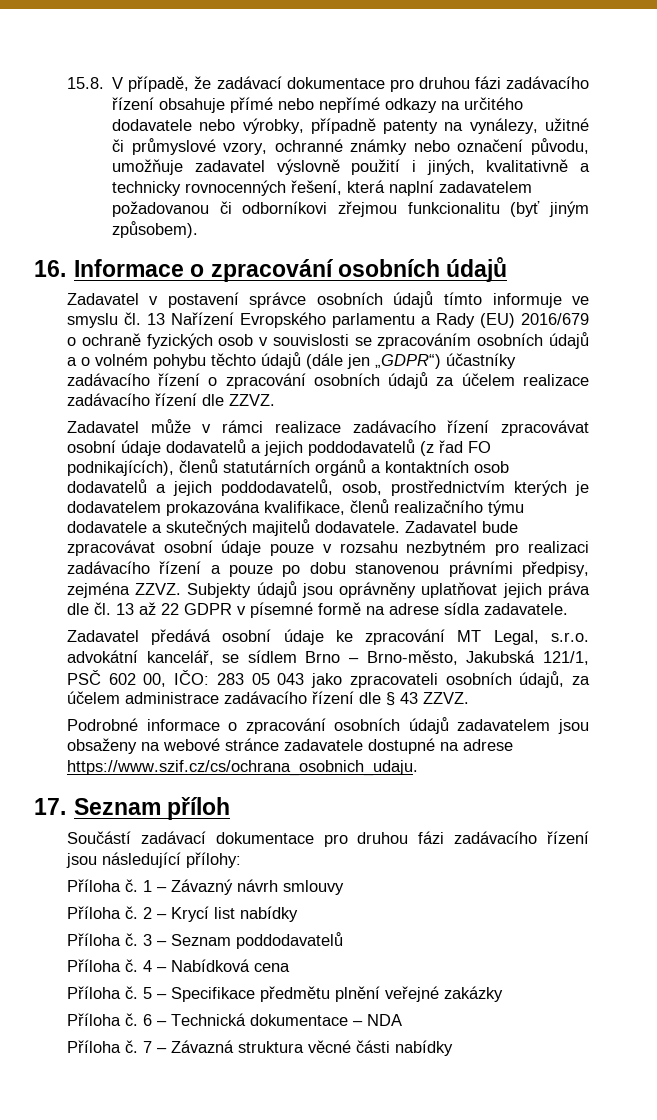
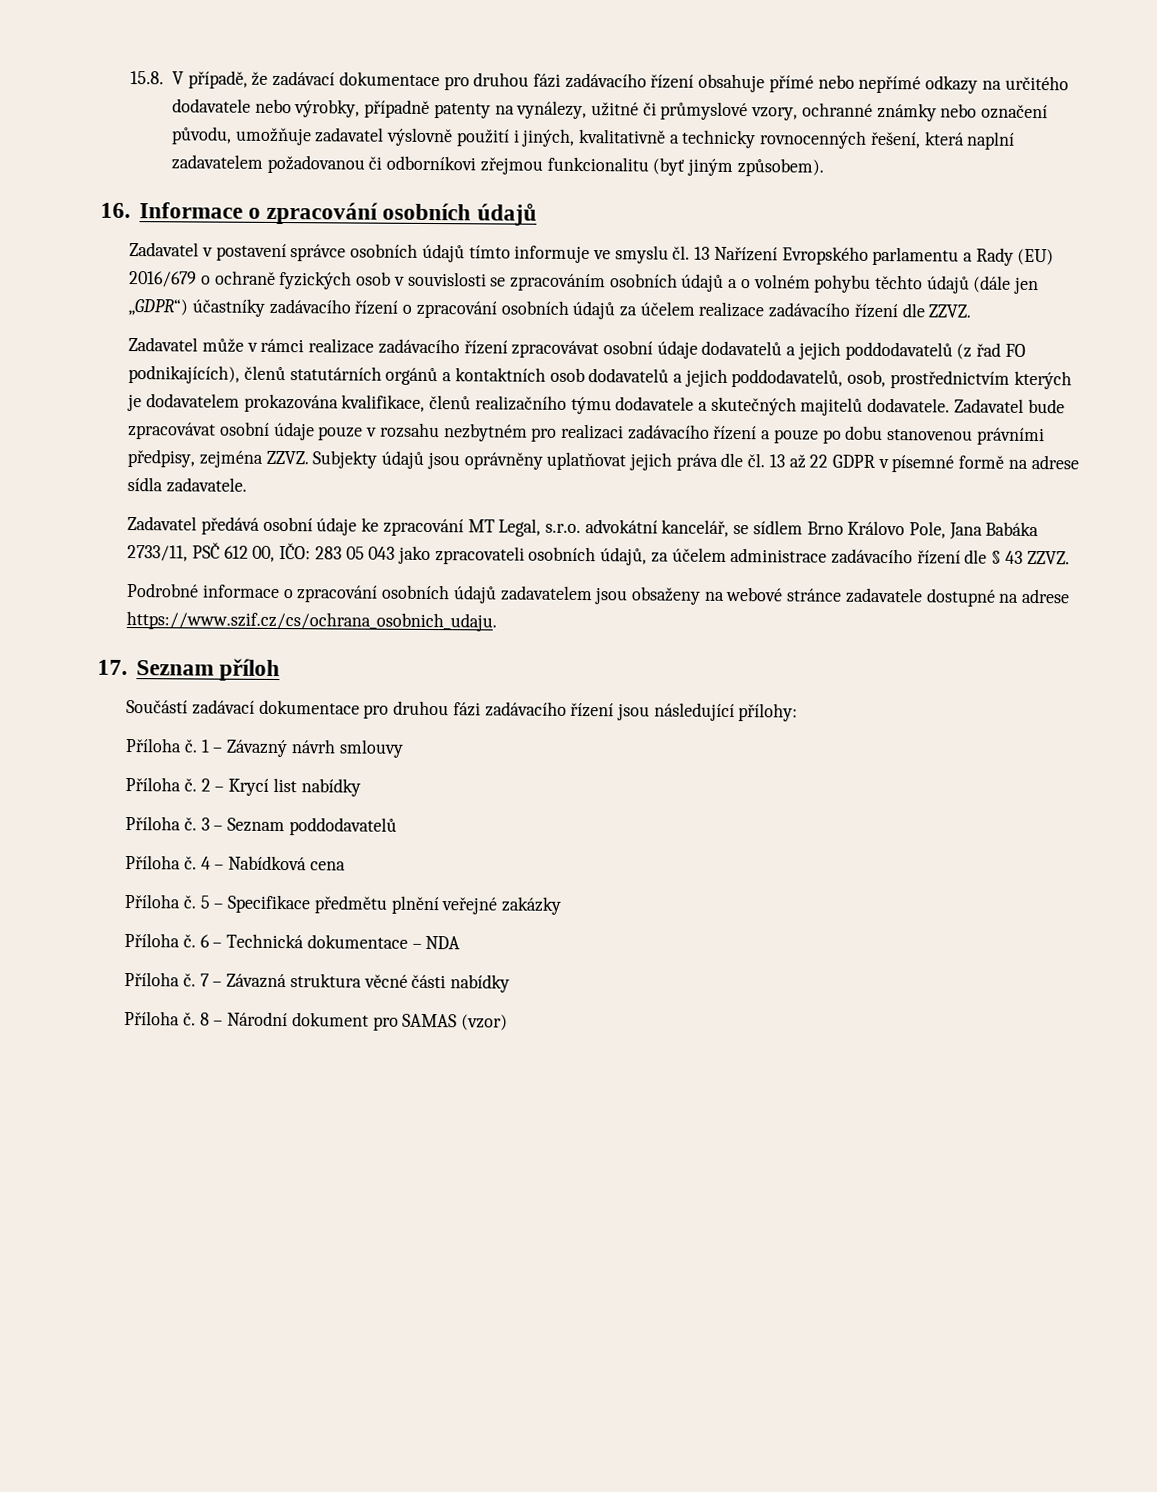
- Zadavatel předává osobní údaje ke zpracování MT Legal, s.r.o. advokátní kancelář, se sídlem Brno – Brno-město, Jakubská 121/1, PSČ 602 00, IČO: 283 05 043 jako zpracovateli osobních údajů, za účelem administrace zadávacího řízení dle § 43 ZZVZ.
+ Zadavatel předává osobní údaje ke zpracování MT Legal, s.r.o. advokátní kancelář, se sídlem Brno Královo Pole, Jana Babáka 2733/11, PSČ 612 00, IČO: 283 05 043 jako zpracovateli osobních údajů, za účelem administrace zadávacího řízení dle § 43 ZZVZ.
+ Příloha č. 8 – Národní dokument pro SAMAS (vzor)

